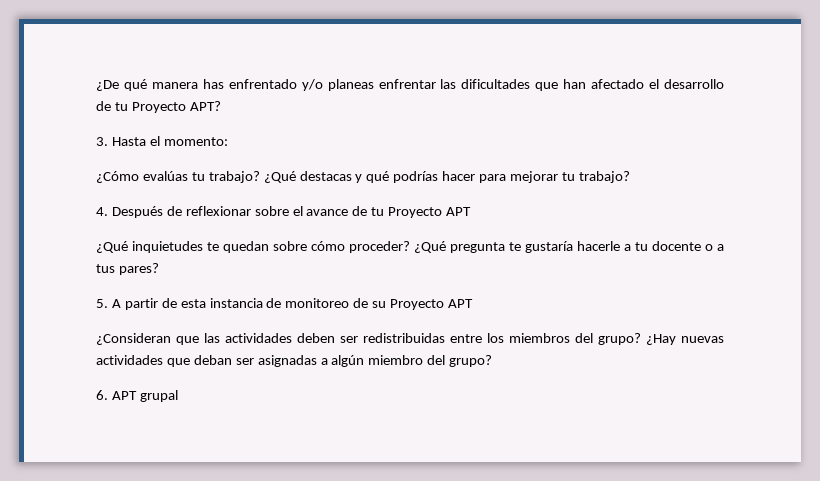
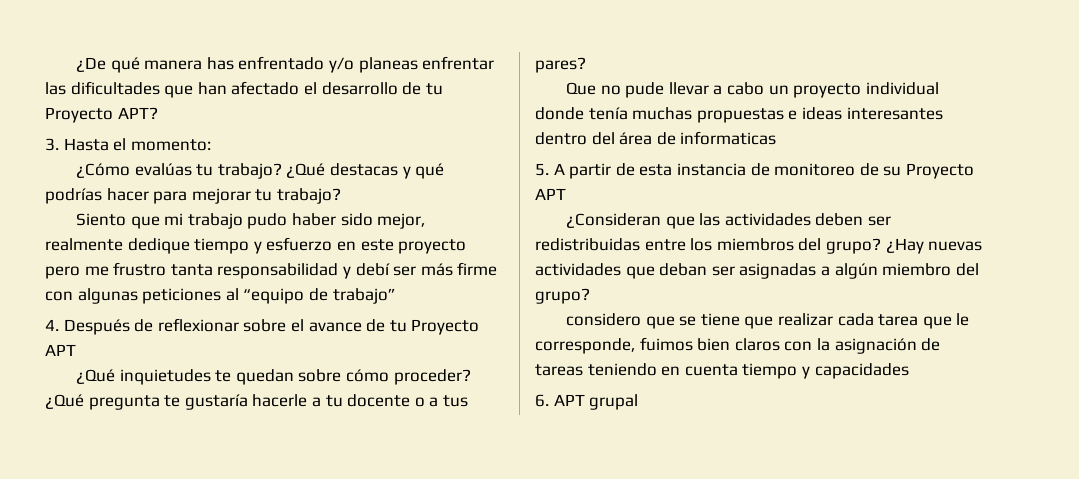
+ Siento que mi trabajo pudo haber sido mejor, realmente dedique tiempo y esfuerzo en este proyecto pero me frustro tanta responsabilidad y debí ser más firme con algunas peticiones al “equipo de trabajo”
+ Que no pude llevar a cabo un proyecto individual donde tenía muchas propuestas e ideas interesantes dentro del área de informaticas
+ considero que se tiene que realizar cada tarea que le corresponde, fuimos bien claros con la asignación de tareas teniendo en cuenta tiempo y capacidades

